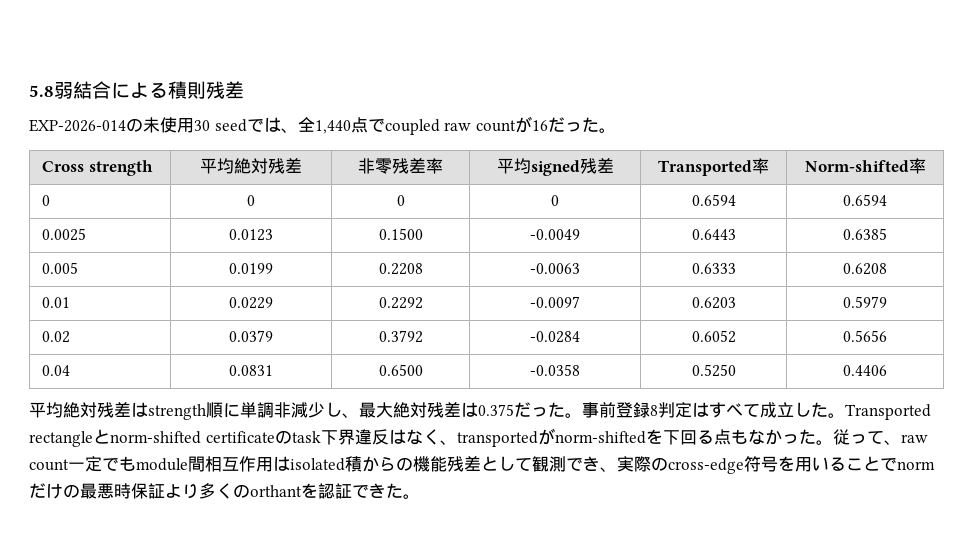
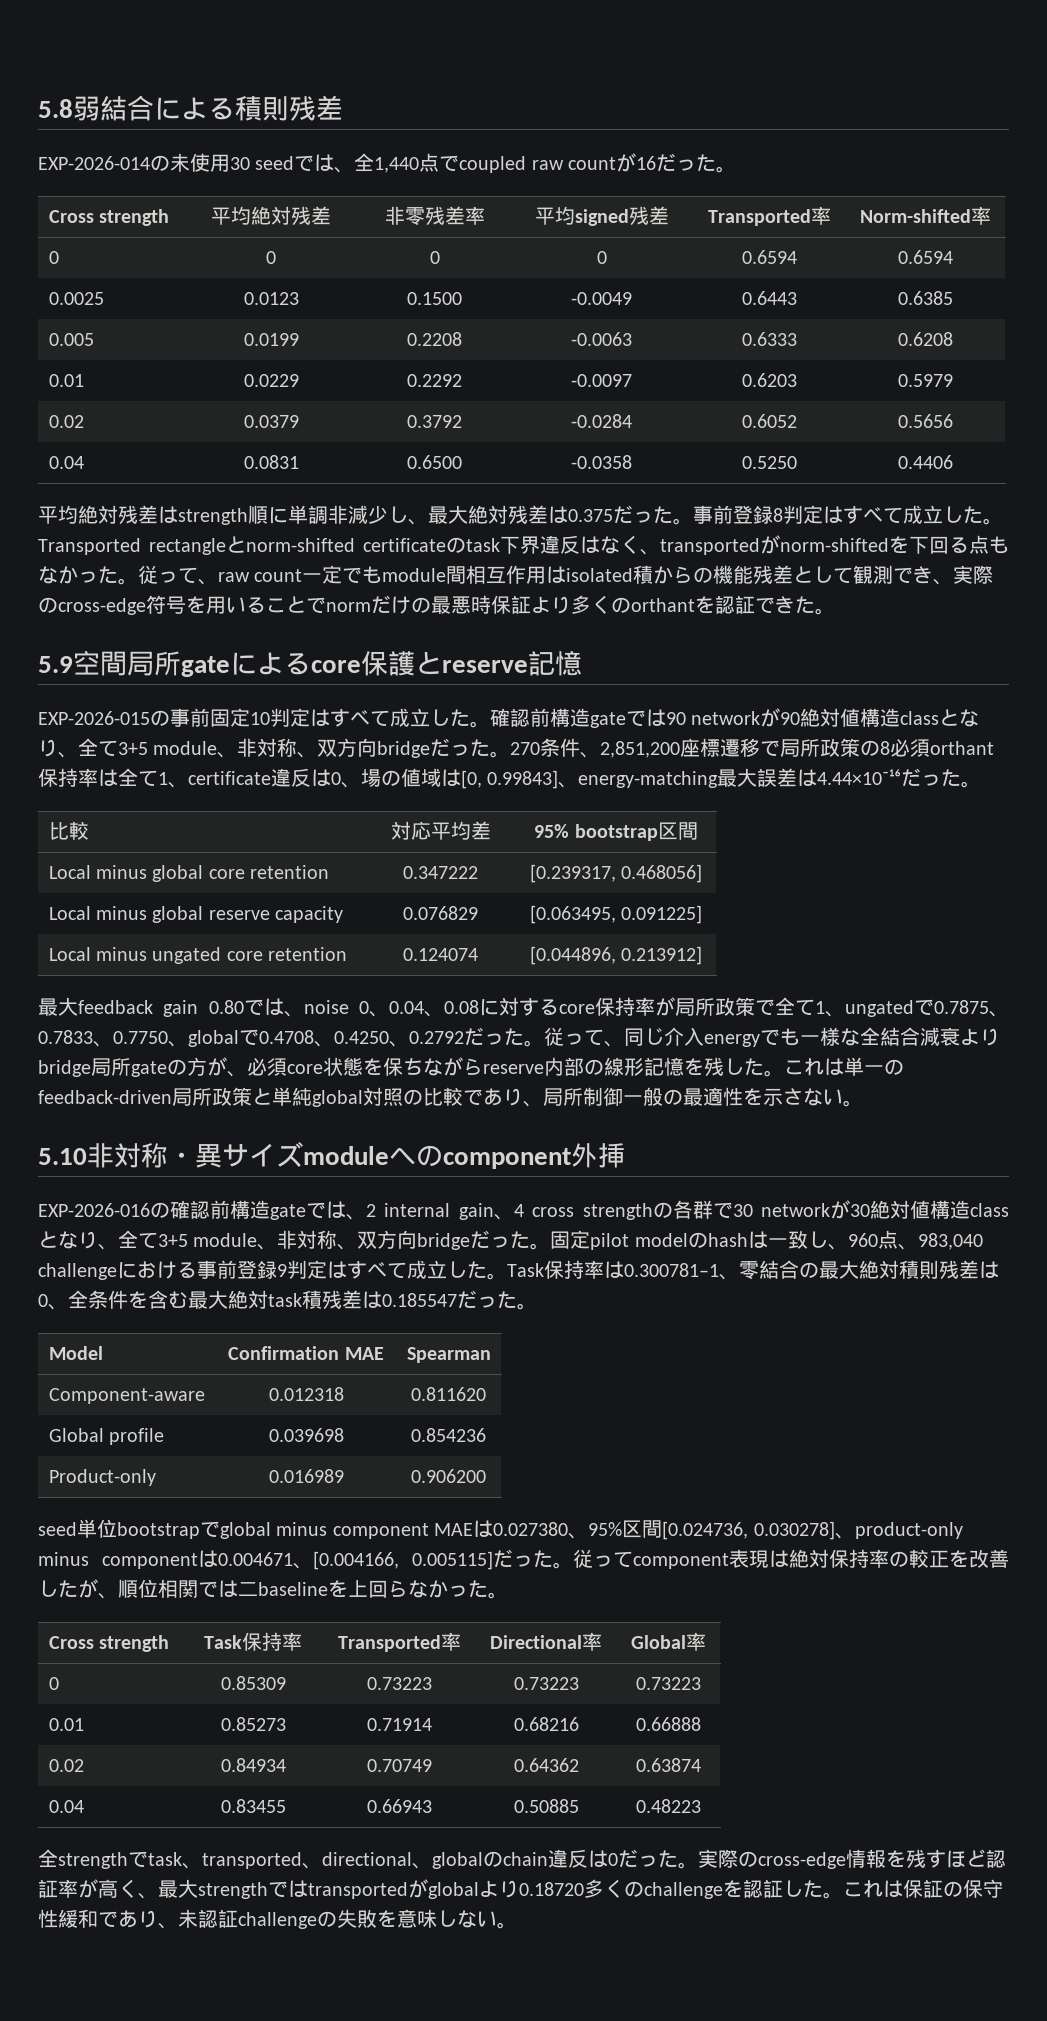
+ 5.9空間局所gateによるcore保護とreserve記憶
+ EXP-2026-015の事前固定10判定はすべて成立した。確認前構造gateでは90 networkが90絶対値構造classとなり、全て3+5 module、非対称、双方向bridgeだった。270条件、2,851,200座標遷移で局所政策の8必須orthant保持率は全て1、certificate違反は0、場の値域は[0, 0.99843]、energy-matching最大誤差は4.44×10⁻¹⁶だった。
+ 比較 | 対応平均差 | 95% bootstrap区間
+ Local minus global core retention | 0.347222 | [0.239317, 0.468056]
+ Local minus global reserve capacity | 0.076829 | [0.063495, 0.091225]
+ Local minus ungated core retention | 0.124074 | [0.044896, 0.213912]
+ 最大feedback gain 0.80では、noise 0、0.04、0.08に対するcore保持率が局所政策で全て1、ungatedで0.7875、0.7833、0.7750、globalで0.4708、0.4250、0.2792だった。従って、同じ介入energyでも一様な全結合減衰よりbridge局所gateの方が、必須core状態を保ちながらreserve内部の線形記憶を残した。これは単一のfeedback-driven局所政策と単純global対照の比較であり、局所制御一般の最適性を示さない。
+ 5.10非対称・異サイズmoduleへのcomponent外挿
+ EXP-2026-016の確認前構造gateでは、2 internal gain、4 cross strengthの各群で30 networkが30絶対値構造classとなり、全て3+5 module、非対称、双方向bridgeだった。固定pilot modelのhashは一致し、960点、983,040 challengeにおける事前登録9判定はすべて成立した。Task保持率は0.300781–1、零結合の最大絶対積則残差は0、全条件を含む最大絶対task積残差は0.185547だった。
+ Model | Confirmation MAE | Spearman
+ Component-aware | 0.012318 | 0.811620
+ Global profile | 0.039698 | 0.854236
+ Product-only | 0.016989 | 0.906200
+ seed単位bootstrapでglobal minus component MAEは0.027380、95%区間[0.024736, 0.030278]、product-only minus componentは0.004671、[0.004166, 0.005115]だった。従ってcomponent表現は絶対保持率の較正を改善したが、順位相関では二baselineを上回らなかった。
+ Cross strength | Task保持率 | Transported率 | Directional率 | Global率
+ 0 | 0.85309 | 0.73223 | 0.73223 | 0.73223
+ 0.01 | 0.85273 | 0.71914 | 0.68216 | 0.66888
+ 0.02 | 0.84934 | 0.70749 | 0.64362 | 0.63874
+ 0.04 | 0.83455 | 0.66943 | 0.50885 | 0.48223
+ 全strengthでtask、transported、directional、globalのchain違反は0だった。実際のcross-edge情報を残すほど認証率が高く、最大strengthではtransportedがglobalより0.18720多くのchallengeを認証した。これは保証の保守性緩和であり、未認証challengeの失敗を意味しない。

